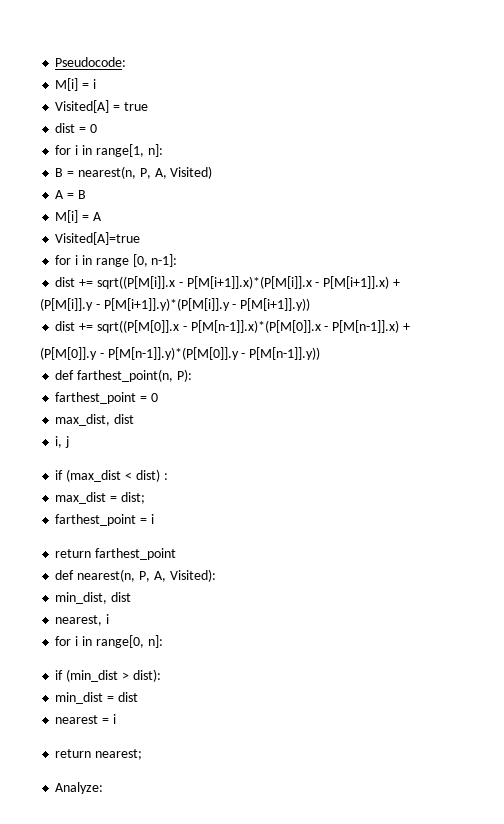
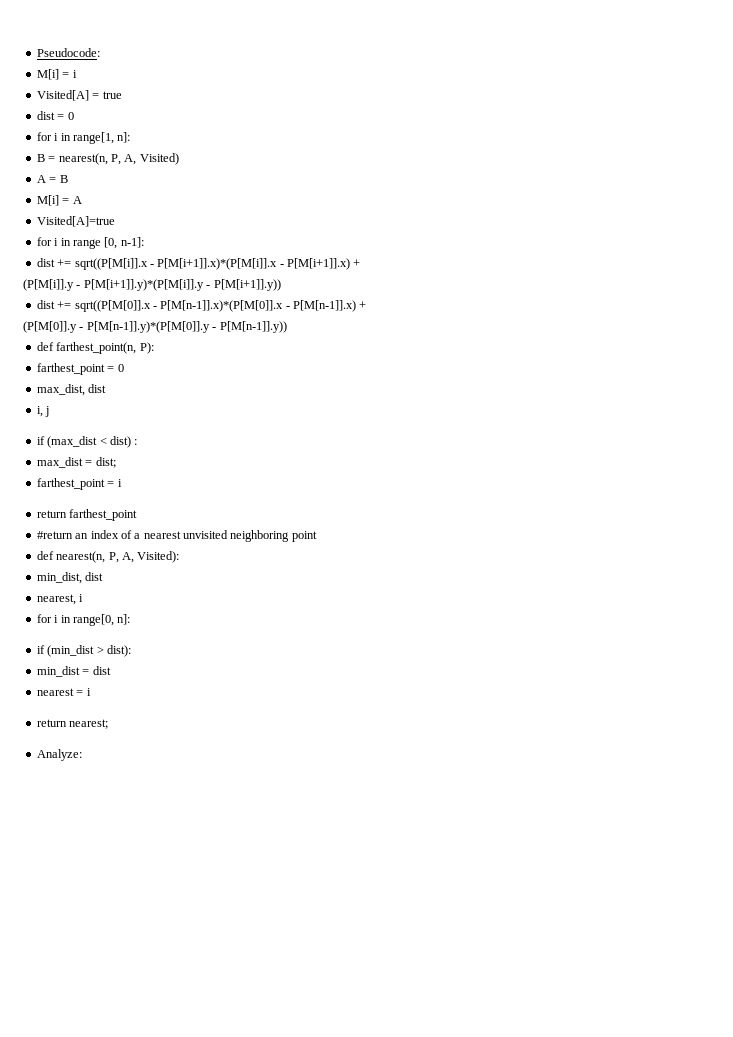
+ #return an index of a nearest unvisited neighboring point

